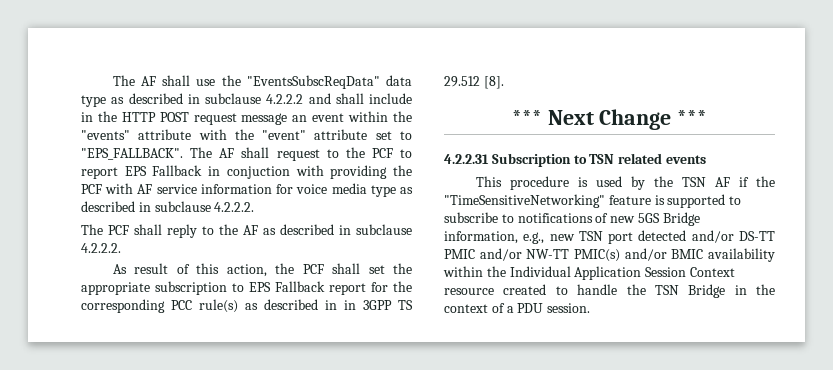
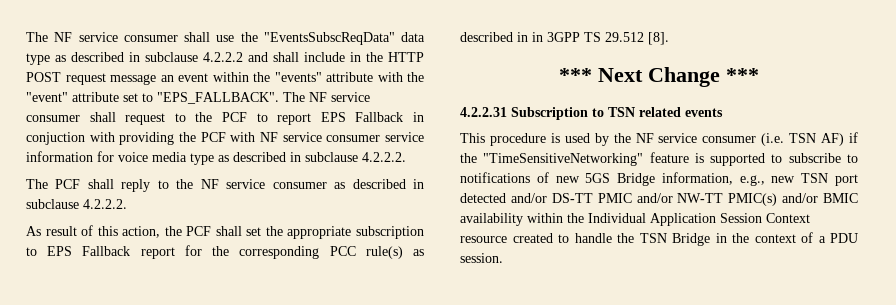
- The AF shall use the "EventsSubscReqData" data type as described in subclause 4.2.2.2 and shall include in the HTTP POST request message an event within the "events" attribute with the "event" attribute set to "EPS_FALLBACK".
+ The NF service consumer shall use the "EventsSubscReqData" data type as described in subclause 4.2.2.2 and shall include in the HTTP POST request message an event within the "events" attribute with the "event" attribute set to "EPS_FALLBACK".
- The AF shall request to the PCF to report EPS Fallback in conjuction with providing the PCF with AF service information for voice media type as described in subclause 4.2.2.2.
+ The NF service consumer shall request to the PCF to report EPS Fallback in conjuction with providing the PCF with NF service consumer service information for voice media type as described in subclause 4.2.2.2.
- The PCF shall reply to the AF as described in subclause 4.2.2.2.
+ The PCF shall reply to the NF service consumer as described in subclause 4.2.2.2.
- This procedure is used by the TSN AF if the "TimeSensitiveNetworking" feature is supported to subscribe to notifications of new 5GS Bridge information, e.g., new TSN port detected and/or DS-TT PMIC and/or NW-TT PMIC(s) and/or BMIC availability within the Individual Application Session Context resource created to handle the TSN Bridge in the context of a PDU session.
+ This procedure is used by the NF service consumer (i.e. TSN AF) if the "TimeSensitiveNetworking" feature is supported to subscribe to notifications of new 5GS Bridge information, e.g., new TSN port detected and/or DS-TT PMIC and/or NW-TT PMIC(s) and/or BMIC availability within the Individual Application Session Context resource created to handle the TSN Bridge in the context of a PDU session.

